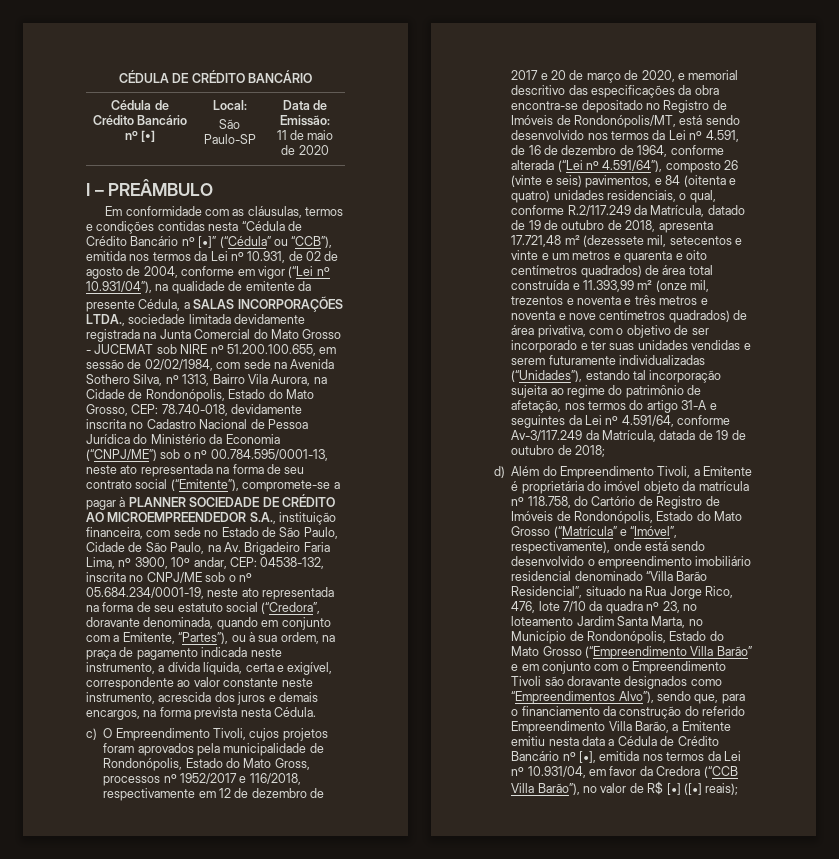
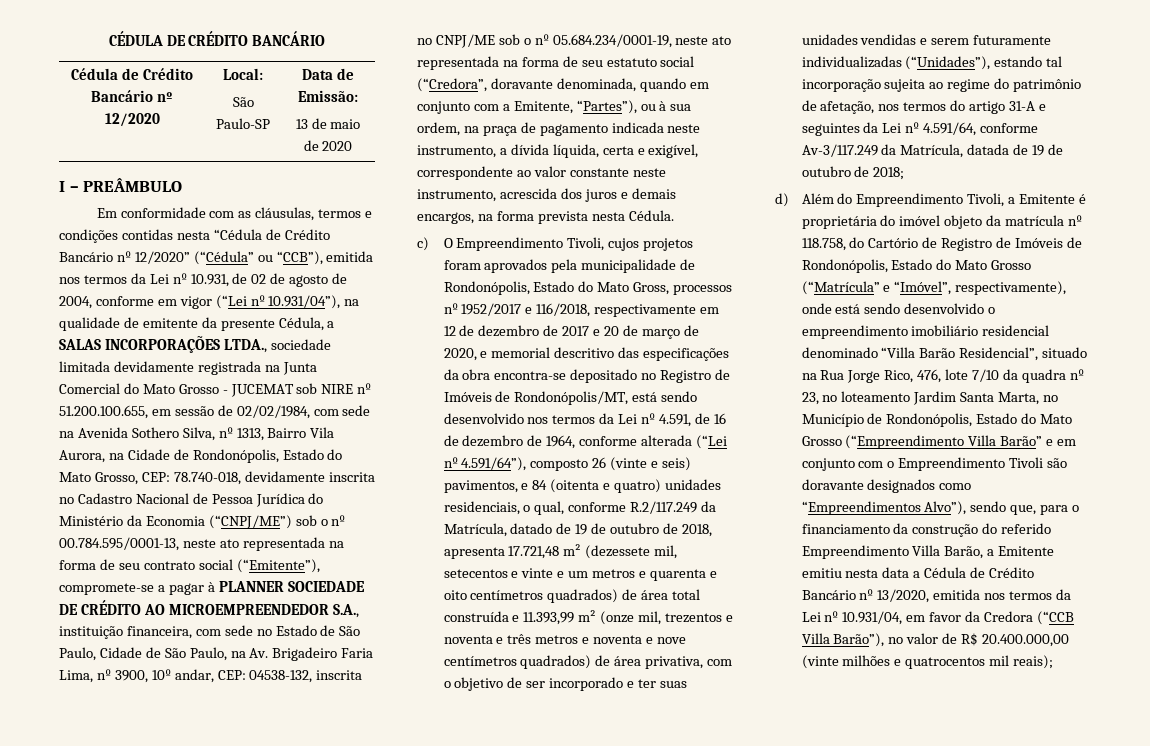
- Cédula de Crédito Bancário nº [•] | Local:
+ Cédula de Crédito Bancário nº 12/2020 | Local:
  São Paulo-SP | Data de Emissão:
- 11 de maio de 2020
+ 13 de maio de 2020
- Em conformidade com as cláusulas, termos e condições contidas nesta “Cédula de Crédito Bancário nº [•]” (“Cédula” ou “CCB”), emitida nos termos da Lei nº 10.931, de 02 de agosto de 2004, conforme em vigor (“Lei nº 10.931/04”), na qualidade de emitente da presente Cédula, a SALAS INCORPORAÇÕES LTDA., sociedade limitada devidamente registrada na Junta Comercial do Mato Grosso - JUCEMAT sob NIRE nº 51.200.100.655, em sessão de 02/02/1984, com sede na Avenida Sothero Silva, nº 1313, Bairro Vila Aurora, na Cidade de Rondonópolis, Estado do Mato Grosso, CEP:
+ Em conformidade com as cláusulas, termos e condições contidas nesta “Cédula de Crédito Bancário nº 12/2020” (“Cédula” ou “CCB”), emitida nos termos da Lei nº 10.931, de 02 de agosto de 2004, conforme em vigor (“Lei nº 10.931/04”), na qualidade de emitente da presente Cédula, a SALAS INCORPORAÇÕES LTDA., sociedade limitada devidamente registrada na Junta Comercial do Mato Grosso - JUCEMAT sob NIRE nº 51.200.100.655, em sessão de 02/02/1984, com sede na Avenida Sothero Silva, nº 1313, Bairro Vila Aurora, na Cidade de Rondonópolis, Estado do Mato Grosso, CEP:
- d) Além do Empreendimento Tivoli, a Emitente é proprietária do imóvel objeto da matrícula nº 118.758, do Cartório de Registro de Imóveis de Rondonópolis, Estado do Mato Grosso (“Matrícula” e “Imóvel”, respectivamente), onde está sendo desenvolvido o empreendimento imobiliário residencial denominado “Villa Barão Residencial”, situado na Rua Jorge Rico, 476, lote 7/10 da quadra nº 23, no loteamento Jardim Santa Marta, no Município de Rondonópolis, Estado do Mato Grosso (“Empreendimento Villa Barão” e em conjunto com o Empreendimento Tivoli são doravante designados como “Empreendimentos Alvo”), sendo que, para o financiamento da construção do referido Empreendimento Villa Barão, a Emitente emitiu nesta data a Cédula de Crédito Bancário nº [•], emitida nos termos da Lei nº 10.931/04, em favor da Credora (“CCB Villa Barão”), no valor de R$ [•] ([•] reais);
+ d) Além do Empreendimento Tivoli, a Emitente é proprietária do imóvel objeto da matrícula nº 118.758, do Cartório de Registro de Imóveis de Rondonópolis, Estado do Mato Grosso (“Matrícula” e “Imóvel”, respectivamente), onde está sendo desenvolvido o empreendimento imobiliário residencial denominado “Villa Barão Residencial”, situado na Rua Jorge Rico, 476, lote 7/10 da quadra nº 23, no loteamento Jardim Santa Marta, no Município de Rondonópolis, Estado do Mato Grosso (“Empreendimento Villa Barão” e em conjunto com o Empreendimento Tivoli são doravante designados como “Empreendimentos Alvo”), sendo que, para o financiamento da construção do referido Empreendimento Villa Barão, a Emitente emitiu nesta data a Cédula de Crédito Bancário nº 13/2020, emitida nos termos da Lei nº 10.931/04, em favor da Credora (“CCB Villa Barão”), no valor de R$ 20.400.000,00 (vinte milhões e quatrocentos mil reais);

